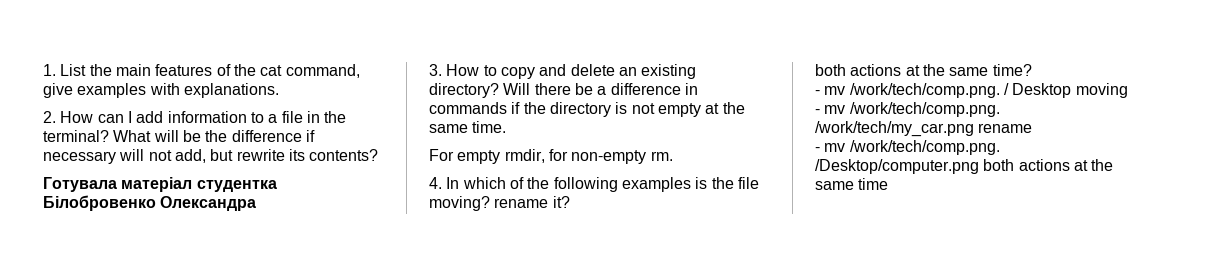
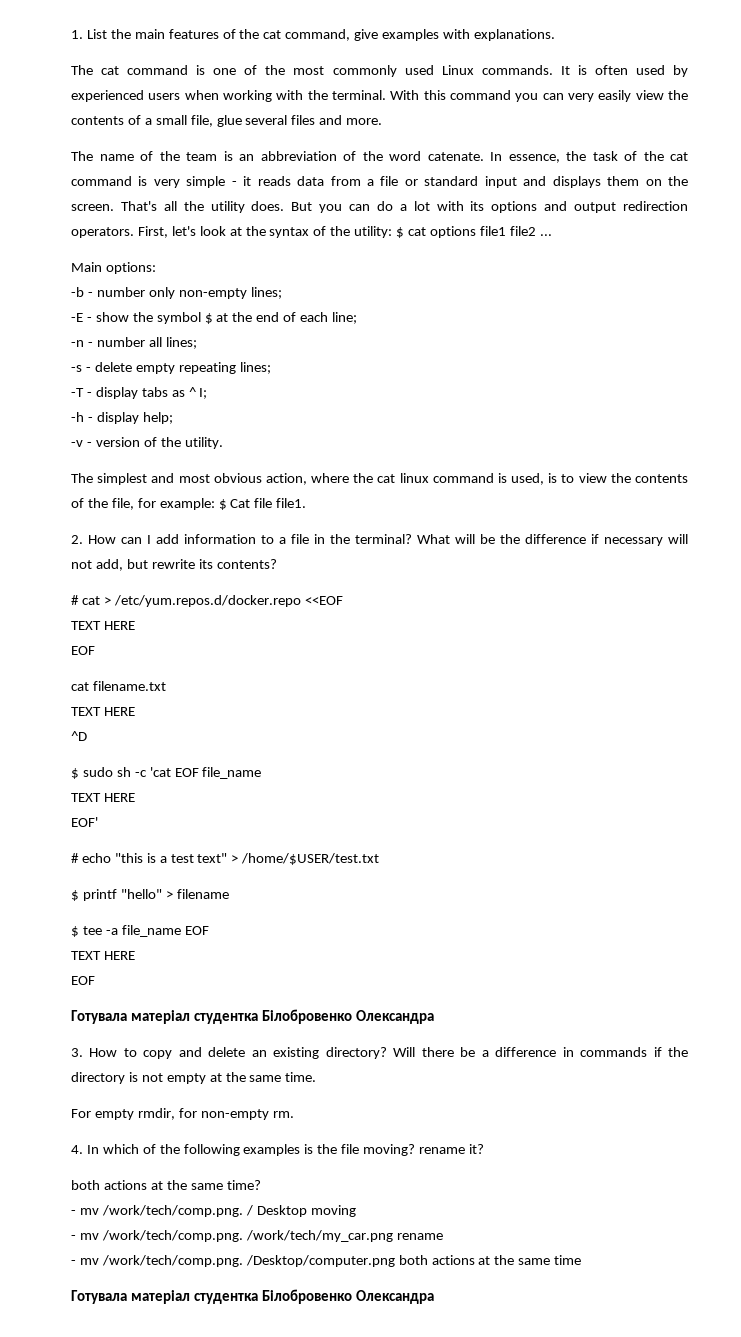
+ The cat command is one of the most commonly used Linux commands. It is often used by experienced users when working with the terminal. With this command you can very easily view the contents of a small file, glue several files and more.
+ The name of the team is an abbreviation of the word catenate. In essence, the task of the cat command is very simple - it reads data from a file or standard input and displays them on the screen. That's all the utility does. But you can do a lot with its options and output redirection operators. First, let's look at the syntax of the utility: $ cat options file1 file2 ...
+ Main options:
+ -b - number only non-empty lines;
+ -E - show the symbol $ at the end of each line;
+ -n - number all lines;
+ -s - delete empty repeating lines;
+ -T - display tabs as ^ I;
+ -h - display help;
+ -v - version of the utility.
+ The simplest and most obvious action, where the cat linux command is used, is to view the contents of the file, for example: $ Cat file file1.
+ # cat > /etc/yum.repos.d/docker.repo <<EOF
+ TEXT HERE
+ EOF
+ cat filename.txt
+ TEXT HERE
+ ^D
+ $ sudo sh -c 'cat EOF file_name
+ TEXT HERE
+ EOF'
+ # echo "this is a test text" > /home/$USER/test.txt
+ $ printf "hello" > filename
+ $ tee -a file_name EOF
+ TEXT HERE
+ EOF
  - mv /work/tech/comp.png. /Desktop/computer.png both actions at the same time
+ Готувала матеріал студентка Білобровенко Олександра

